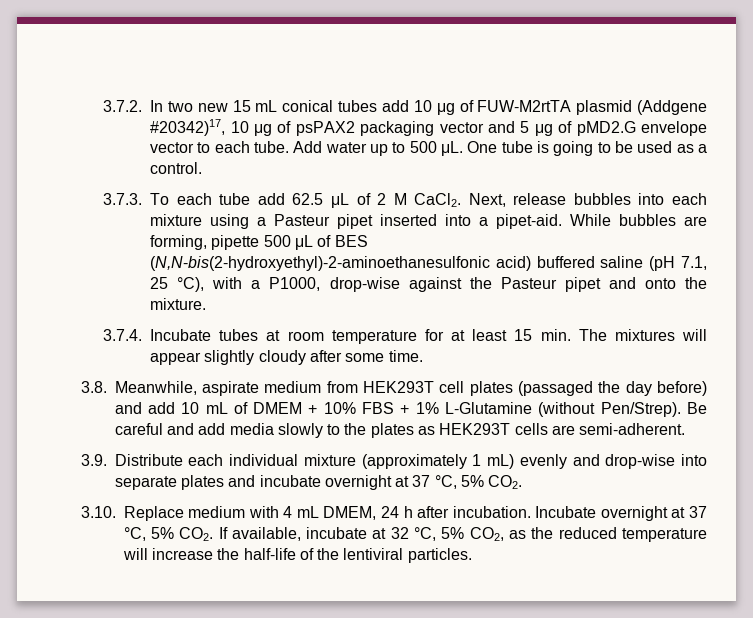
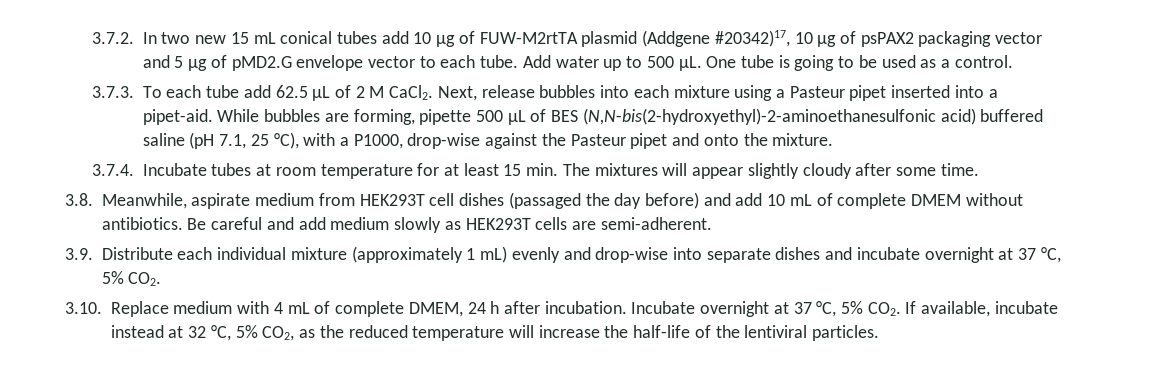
- 3.8. Meanwhile, aspirate medium from HEK293T cell plates (passaged the day before) and add 10 mL of DMEM + 10% FBS + 1% L-Glutamine (without Pen/Strep). Be careful and add media slowly to the plates as HEK293T cells are semi-adherent.
+ 3.8. Meanwhile, aspirate medium from HEK293T cell dishes (passaged the day before) and add 10 mL of complete DMEM without antibiotics. Be careful and add medium slowly as HEK293T cells are semi-adherent.
- 3.9. Distribute each individual mixture (approximately 1 mL) evenly and drop-wise into separate plates and incubate overnight at 37 °C, 5% CO2.
+ 3.9. Distribute each individual mixture (approximately 1 mL) evenly and drop-wise into separate dishes and incubate overnight at 37 °C, 5% CO2.
- 3.10. Replace medium with 4 mL DMEM, 24 h after incubation.
+ 3.10. Replace medium with 4 mL of complete DMEM, 24 h after incubation.
- Incubate overnight at 37 °C, 5% CO2. If available, incubate at 32 °C, 5% CO2, as the reduced temperature will increase the half-life of the lentiviral particles.
+ Incubate overnight at 37 °C, 5% CO2. If available, incubate instead at 32 °C, 5% CO2, as the reduced temperature will increase the half-life of the lentiviral particles.

